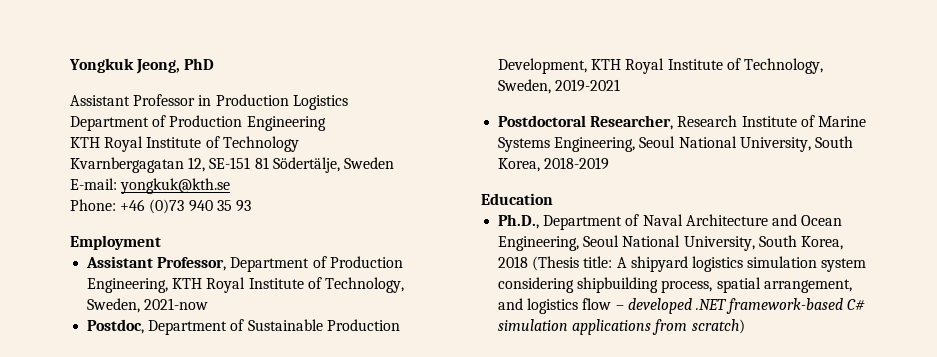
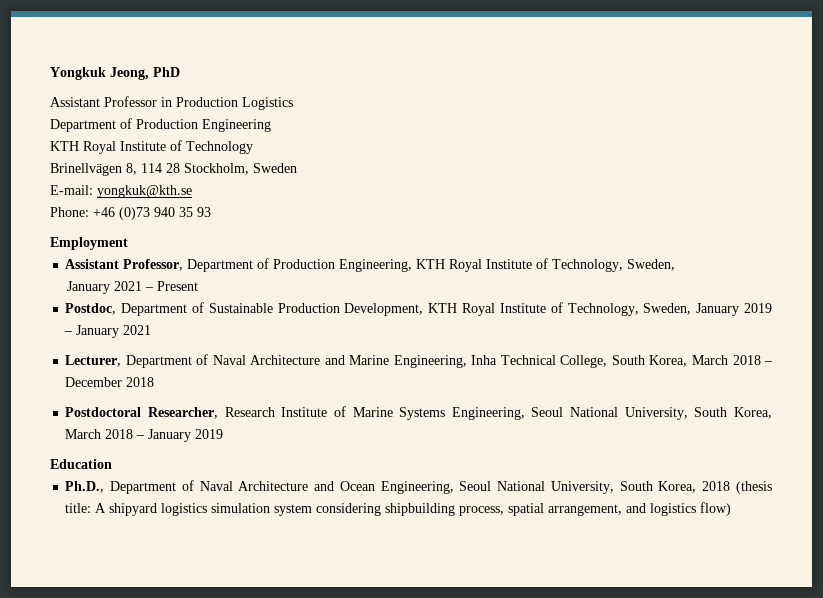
- Kvarnbergagatan 12, SE-151 81 Södertälje, Sweden
+ Brinellvägen 8, 114 28 Stockholm, Sweden
- Assistant Professor, Department of Production Engineering, KTH Royal Institute of Technology, Sweden, 2021-now
+ Assistant Professor, Department of Production Engineering, KTH Royal Institute of Technology, Sweden,
+ January 2021 – Present
- Postdoc, Department of Sustainable Production Development, KTH Royal Institute of Technology, Sweden, 2019-2021
+ Postdoc, Department of Sustainable Production Development, KTH Royal Institute of Technology, Sweden, January 2019 – January 2021
+ Lecturer, Department of Naval Architecture and Marine Engineering, Inha Technical College, South Korea, March 2018 – December 2018
- Postdoctoral Researcher, Research Institute of Marine Systems Engineering, Seoul National University, South Korea, 2018-2019
+ Postdoctoral Researcher, Research Institute of Marine Systems Engineering, Seoul National University, South Korea, March 2018 – January 2019
- Ph.D., Department of Naval Architecture and Ocean Engineering, Seoul National University, South Korea, 2018 (Thesis title: A shipyard logistics simulation system considering shipbuilding process, spatial arrangement, and logistics flow – developed .NET framework-based C# simulation applications from scratch)
+ Ph.D., Department of Naval Architecture and Ocean Engineering, Seoul National University, South Korea, 2018 (thesis title: A shipyard logistics simulation system considering shipbuilding process, spatial arrangement, and logistics flow)

